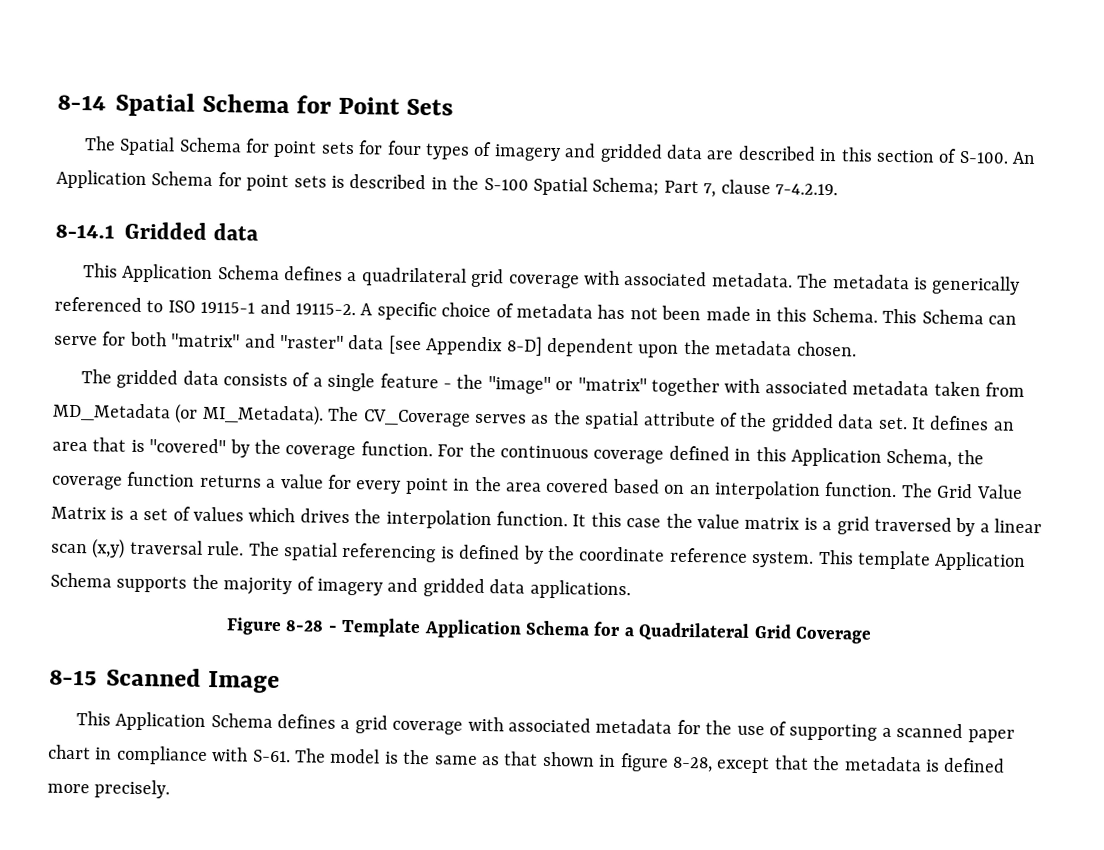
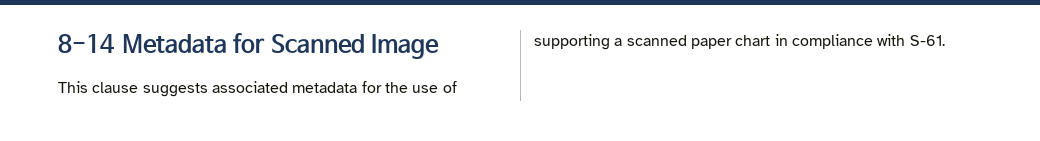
- 8-14 Spatial Schema for Point Sets
- The Spatial Schema for point sets for four types of imagery and gridded data are described in this section of S-100. An Application Schema for point sets is described in the S-100 Spatial Schema; Part 7, clause 7-4.2.19.
- 8-14.1 Gridded data
- This Application Schema defines a quadrilateral grid coverage with associated metadata. The metadata is generically referenced to ISO 19115-1 and 19115-2. A specific choice of metadata has not been made in this Schema. This Schema can serve for both "matrix" and "raster" data [see Appendix 8-D] dependent upon the metadata chosen.
- The gridded data consists of a single feature - the "image" or "matrix" together with associated metadata taken from MD_Metadata (or MI_Metadata). The CV_Coverage serves as the spatial attribute of the gridded data set. It defines an area that is "covered" by the coverage function. For the continuous coverage defined in this Application Schema, the coverage function returns a value for every point in the area covered based on an interpolation function. The Grid Value Matrix is a set of values which drives the interpolation function. It this case the value matrix is a grid traversed by a linear scan (x,y) traversal rule. The spatial referencing is defined by the coordinate reference system. This template Application Schema supports the majority of imagery and gridded data applications.
- Figure 8-28 - Template Application Schema for a Quadrilateral Grid Coverage
- 8-15 Scanned Image
- This Application Schema defines a grid coverage with associated metadata for the use of supporting a scanned paper chart in compliance with S-61. The model is the same as that shown in figure 8-28, except that the metadata is defined more precisely.
+ 8-14 Metadata for Scanned Image
+ This clause suggests associated metadata for the use of supporting a scanned paper chart in compliance with S-61.

